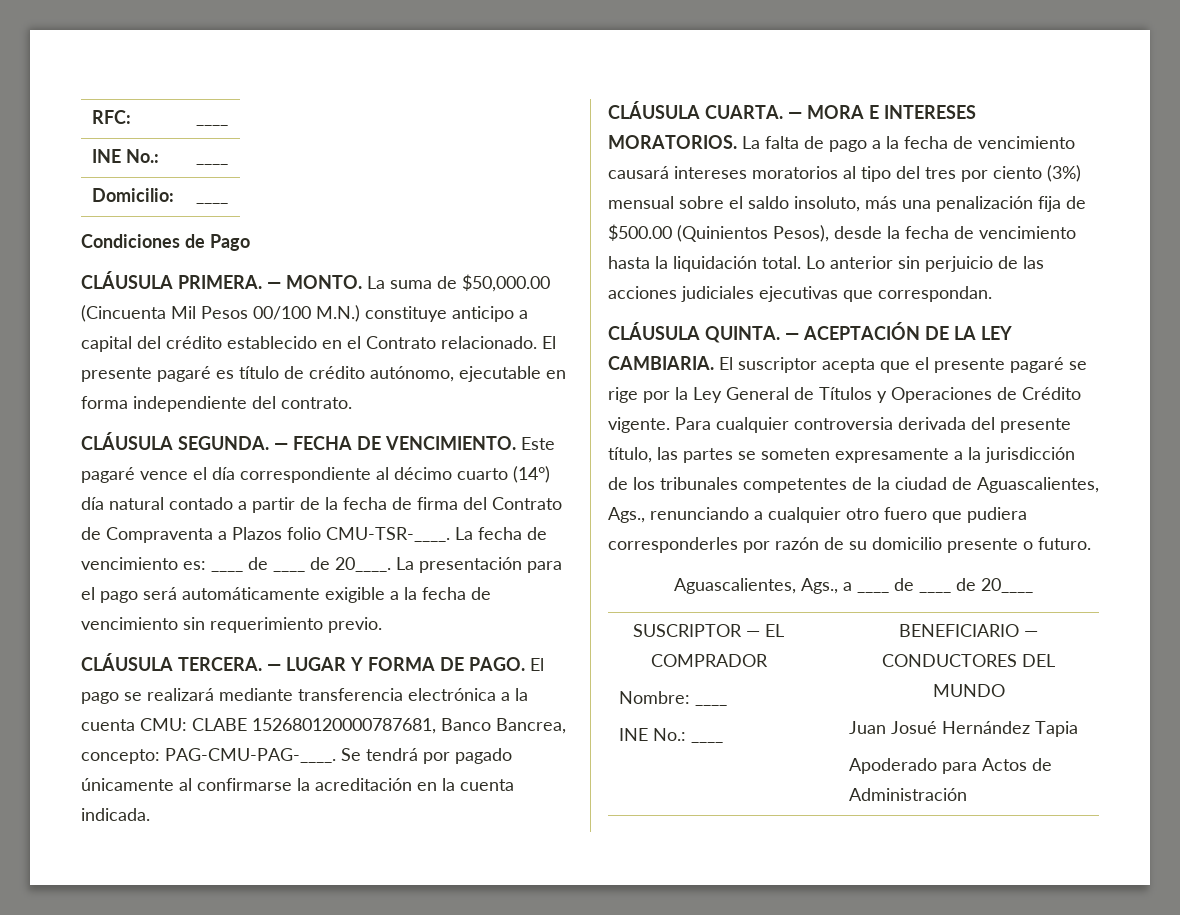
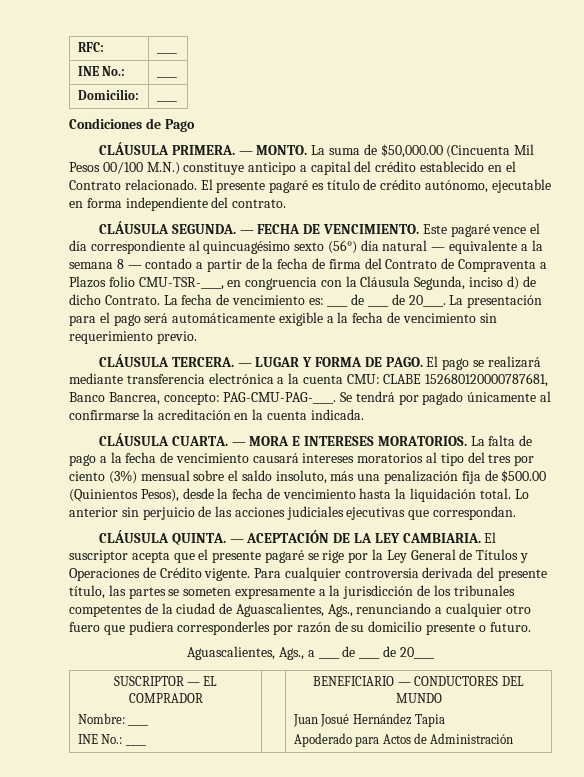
- Este pagaré vence el día correspondiente al décimo cuarto (14°) día natural contado a partir de la fecha de firma del Contrato de Compraventa a Plazos folio CMU-TSR-____.
+ Este pagaré vence el día correspondiente al quincuagésimo sexto (56°) día natural — equivalente a la semana 8 — contado a partir de la fecha de firma del Contrato de Compraventa a Plazos folio CMU-TSR-____, en congruencia con la Cláusula Segunda, inciso d) de dicho Contrato.

